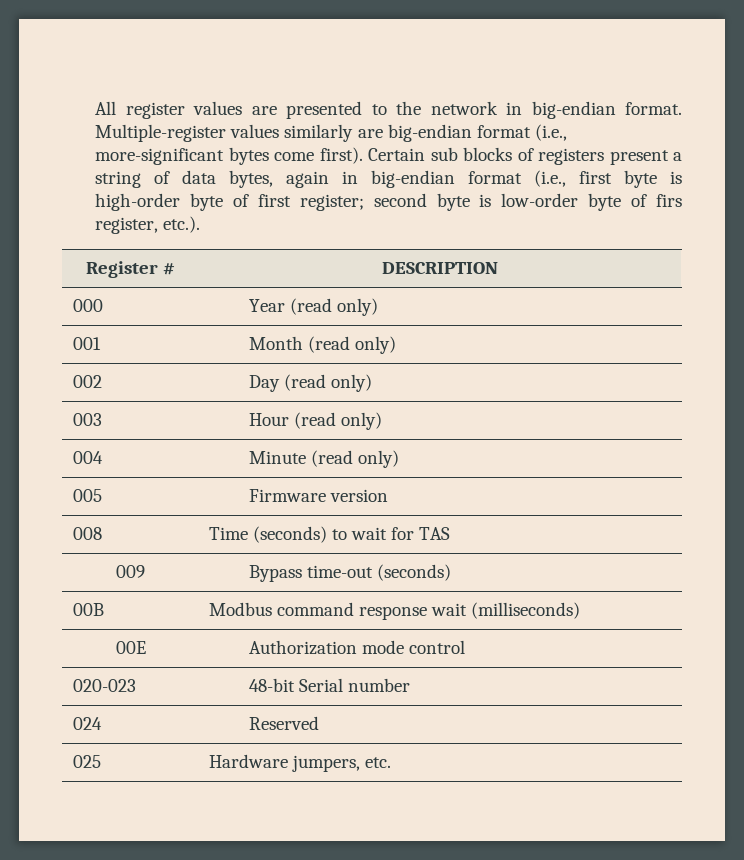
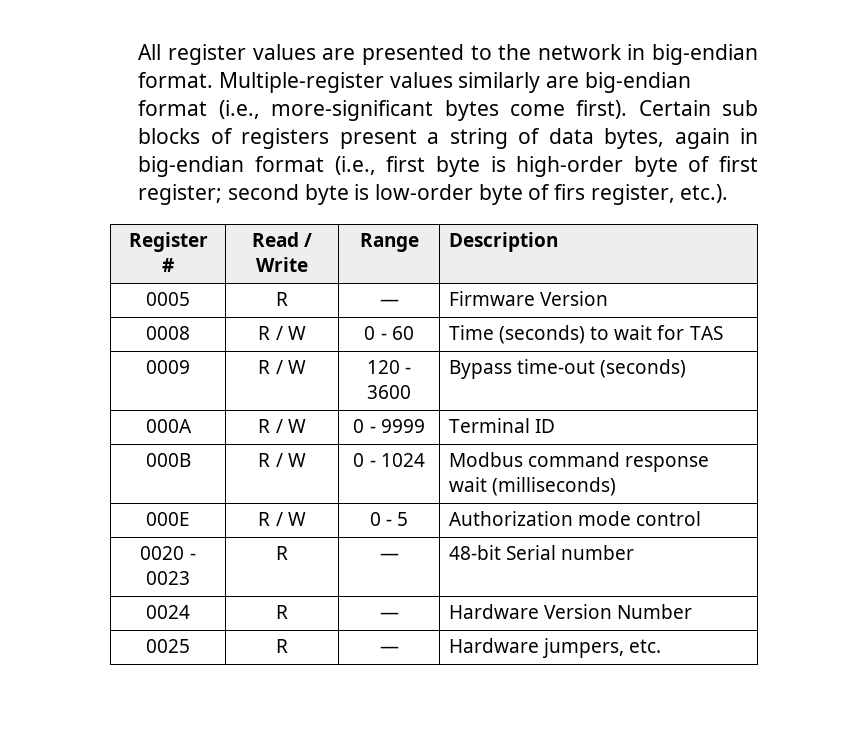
- Register # | DESCRIPTION
- 000 | Year (read only)
- 001 | Month (read only)
- 002 | Day (read only)
- 003 | Hour (read only)
- 004 | Minute (read only)
- 005 | Firmware version
- 008 | Time (seconds) to wait for TAS
+ Register # | Read / Write | Range | Description
+ 0005 | R | — | Firmware Version
+ 0008 | R / W | 0 - 60 | Time (seconds) to wait for TAS
- 009 | Bypass time-out (seconds)
- 00B | Modbus command response wait (milliseconds)
+ 0009 | R / W | 120 - 3600 | Bypass time-out (seconds)
+ 000A | R / W | 0 - 9999 | Terminal ID
+ 000B | R / W | 0 - 1024 | Modbus command response wait (milliseconds)
- 00E | Authorization mode control
- 020-023 | 48-bit Serial number
- 024 | Reserved
- 025 | Hardware jumpers, etc.
+ 000E | R / W | 0 - 5 | Authorization mode control
+ 0020 - 0023 | R | — | 48-bit Serial number
+ 0024 | R | — | Hardware Version Number
+ 0025 | R | — | Hardware jumpers, etc.

